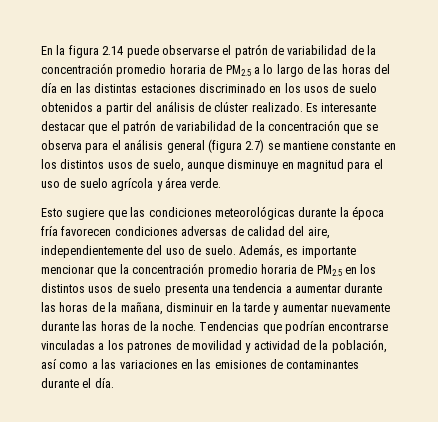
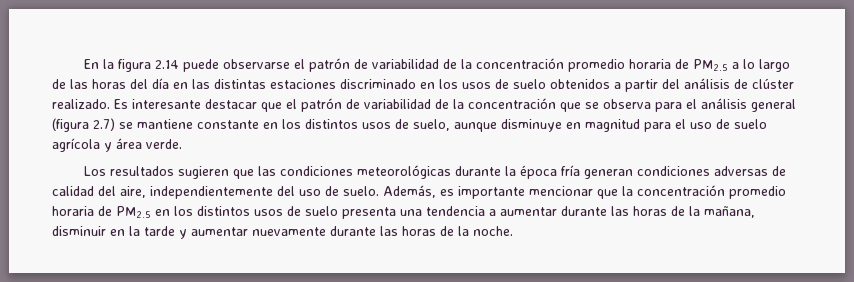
- Esto sugiere que las condiciones meteorológicas durante la época fría favorecen condiciones adversas de calidad del aire, independientemente del uso de suelo.
+ Los resultados sugieren que las condiciones meteorológicas durante la época fría generan condiciones adversas de calidad del aire, independientemente del uso de suelo.
- Tendencias que podrían encontrarse vinculadas a los patrones de movilidad y actividad de la población, así como a las variaciones en las emisiones de contaminantes durante el día.

